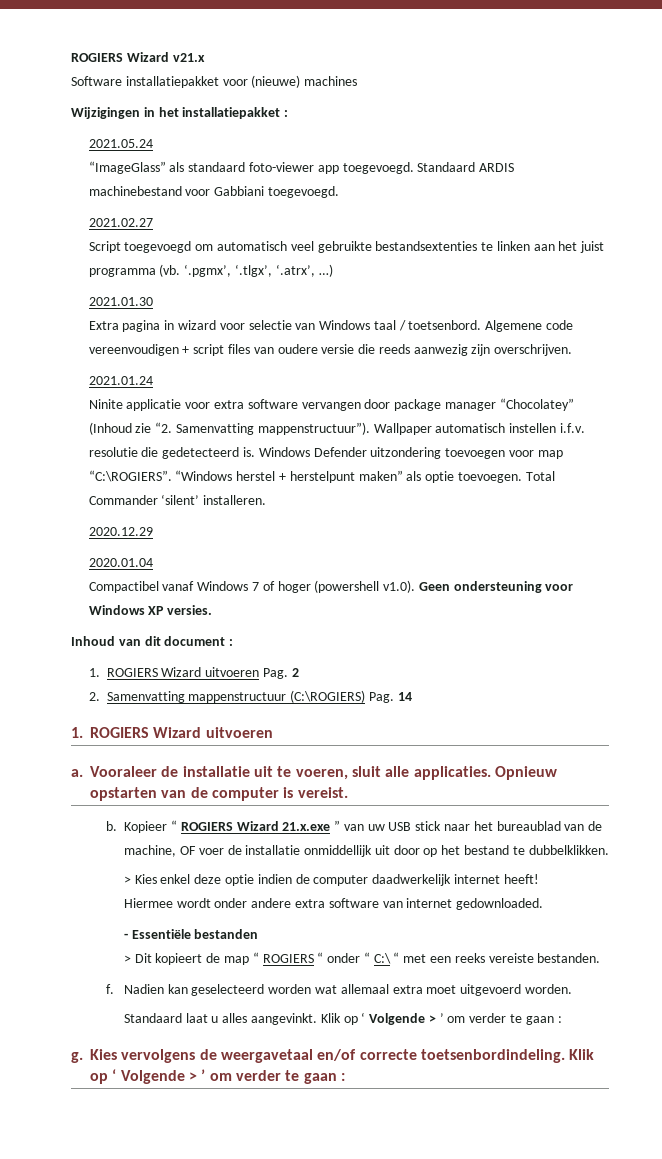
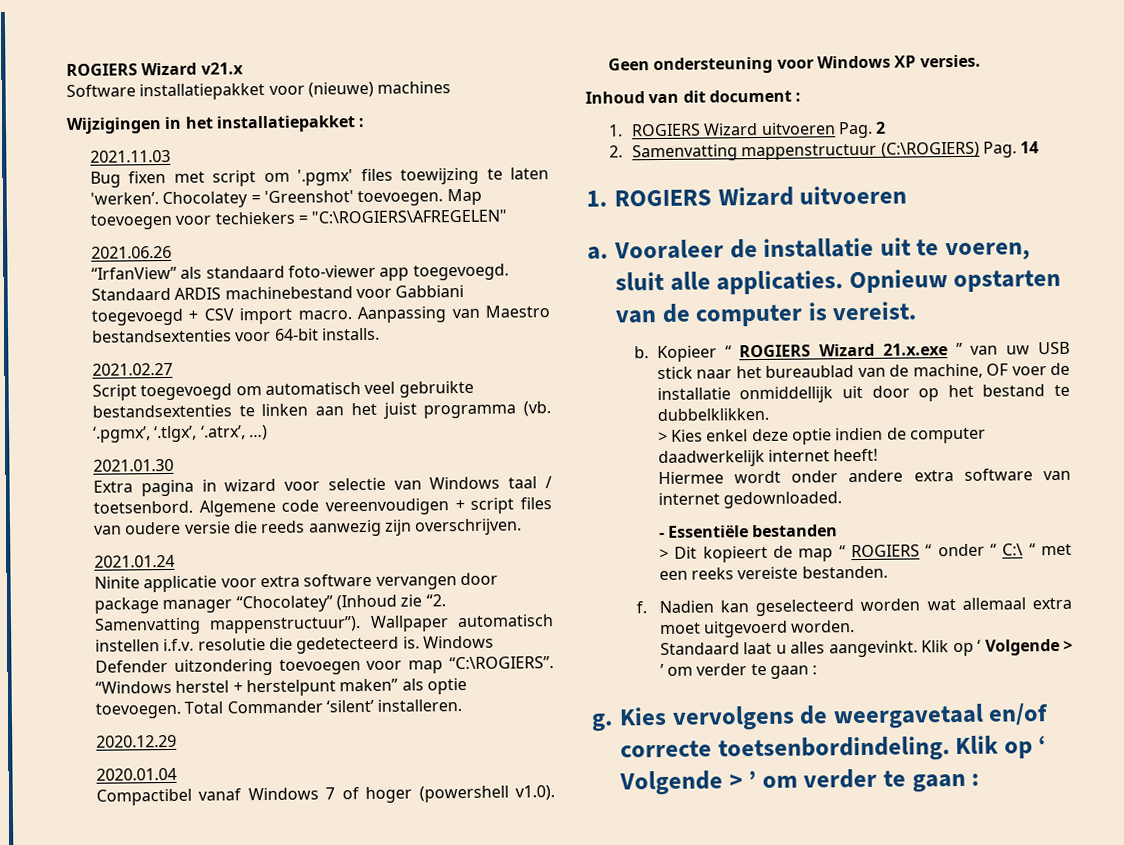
- 2021.05.24
- “ImageGlass” als standaard foto-viewer app toegevoegd.
+ 2021.11.03
+ Bug fixen met script om '.pgmx' files toewijzing te laten 'werken’. Chocolatey = 'Greenshot' toevoegen. Map toevoegen voor techiekers = "C:\ROGIERS\AFREGELEN"
+ 2021.06.26
+ “IrfanView” als standaard foto-viewer app toegevoegd.
- Standaard ARDIS machinebestand voor Gabbiani toegevoegd.
+ Standaard ARDIS machinebestand voor Gabbiani toegevoegd + CSV import macro. Aanpassing van Maestro bestandsextenties voor 64-bit installs.

